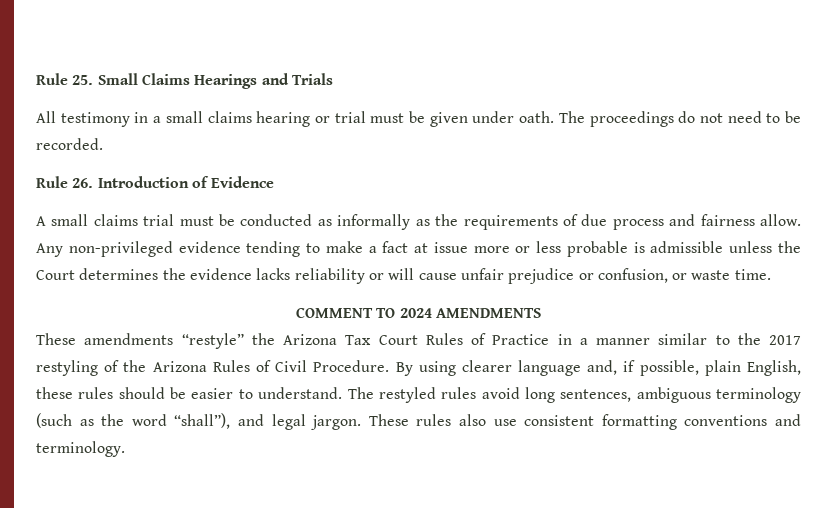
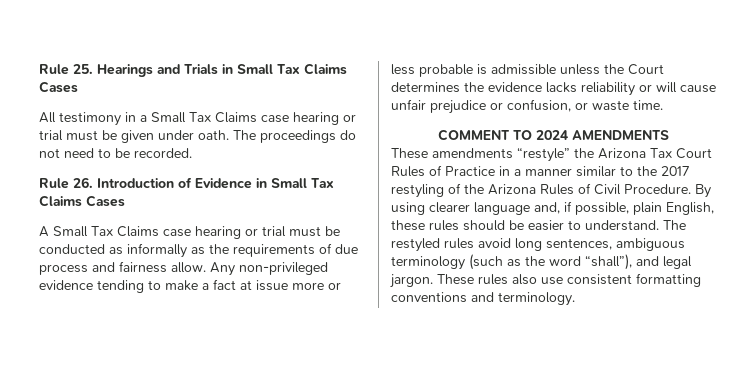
- Rule 25. Small Claims Hearings and Trials
+ Rule 25. Hearings and Trials in Small Tax Claims Cases
- All testimony in a small claims hearing or trial must be given under oath.
+ All testimony in a Small Tax Claims case hearing or trial must be given under oath.
- Rule 26. Introduction of Evidence
- A small claims trial must be conducted as informally as the requirements of due process and fairness allow.
+ Rule 26. Introduction of Evidence in Small Tax Claims Cases
+ A Small Tax Claims case hearing or trial must be conducted as informally as the requirements of due process and fairness allow.

